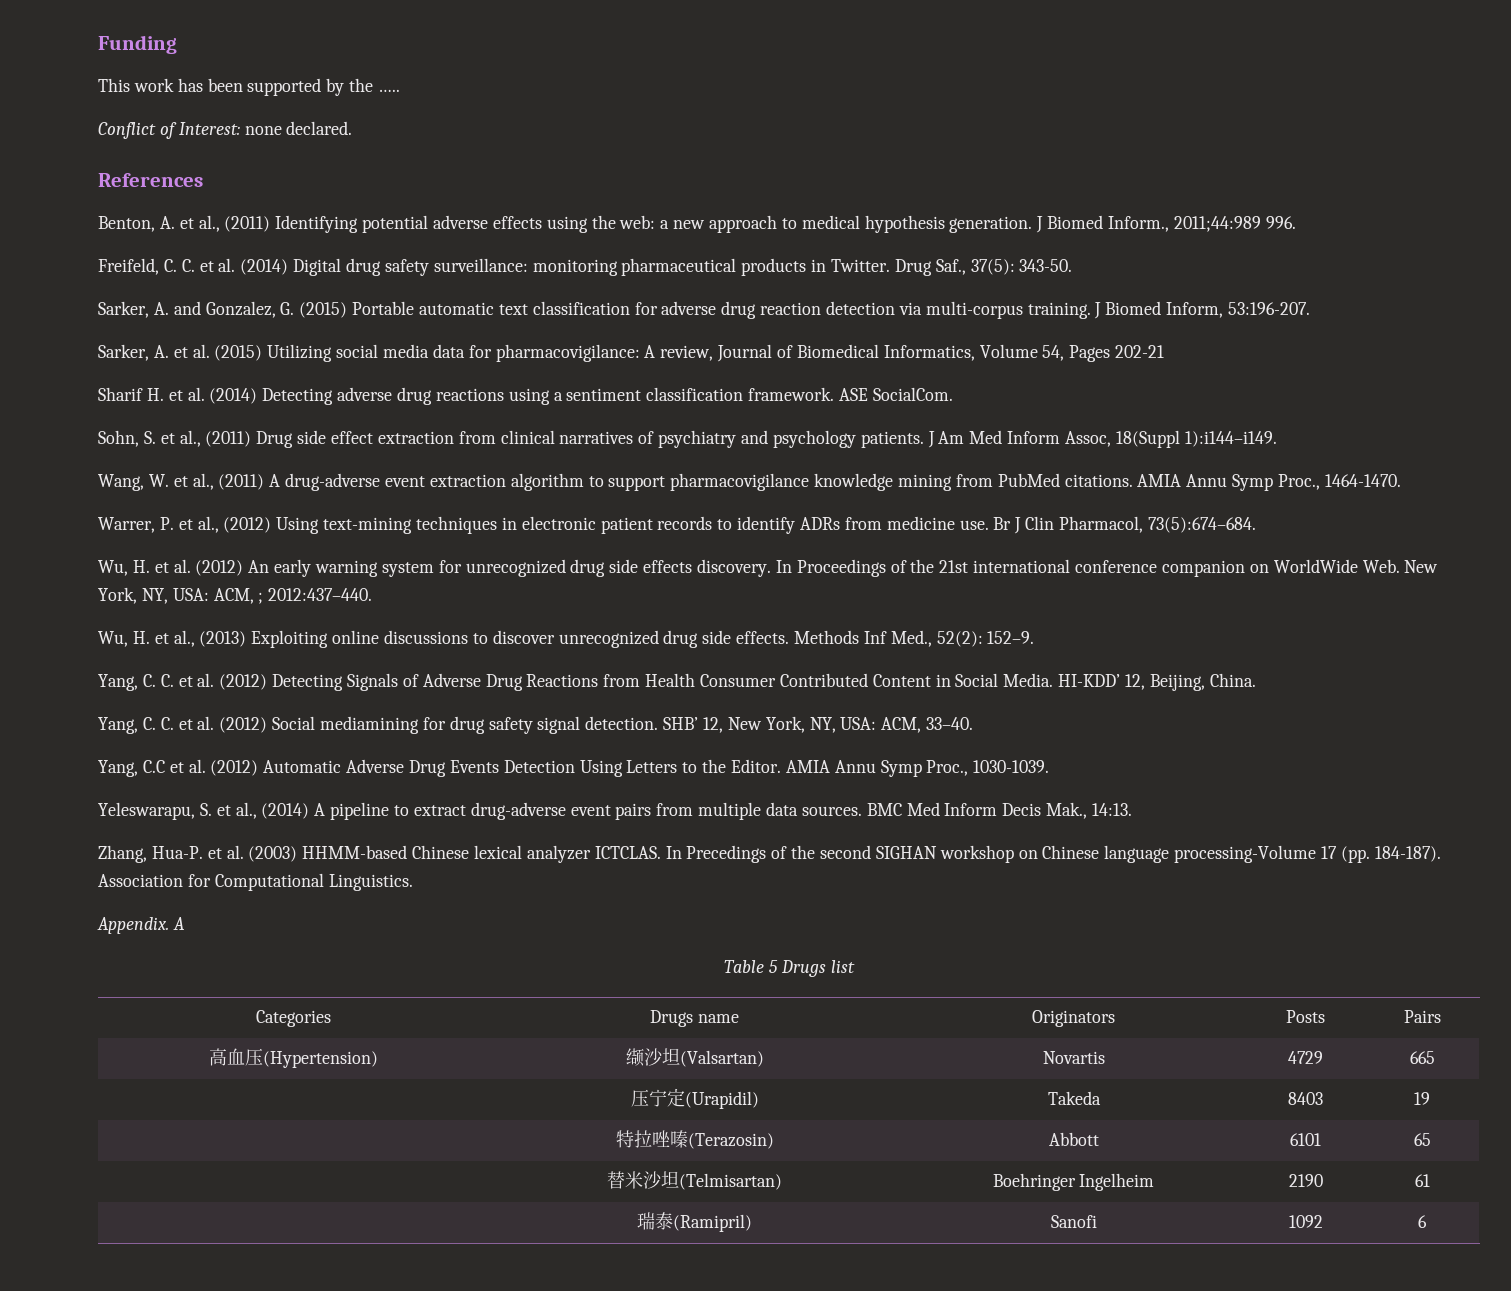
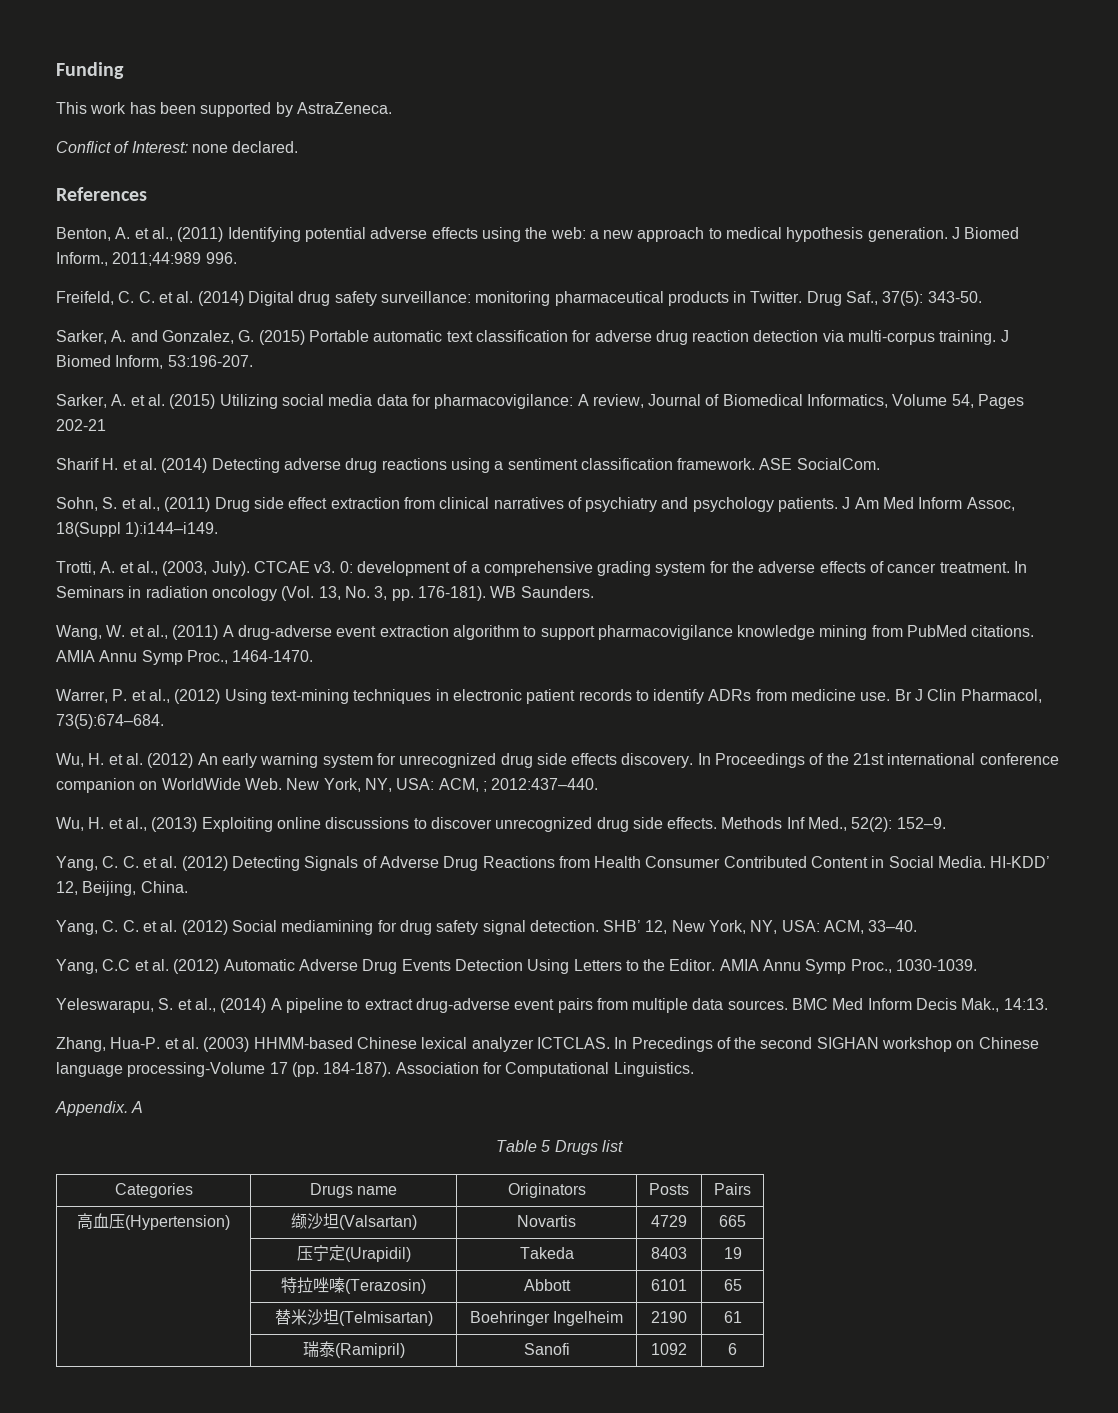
- This work has been supported by the …..
+ This work has been supported by AstraZeneca.
+ Trotti, A. et al., (2003, July). CTCAE v3. 0: development of a comprehensive grading system for the adverse effects of cancer treatment. In Seminars in radiation oncology (Vol. 13, No. 3, pp. 176-181). WB Saunders.

